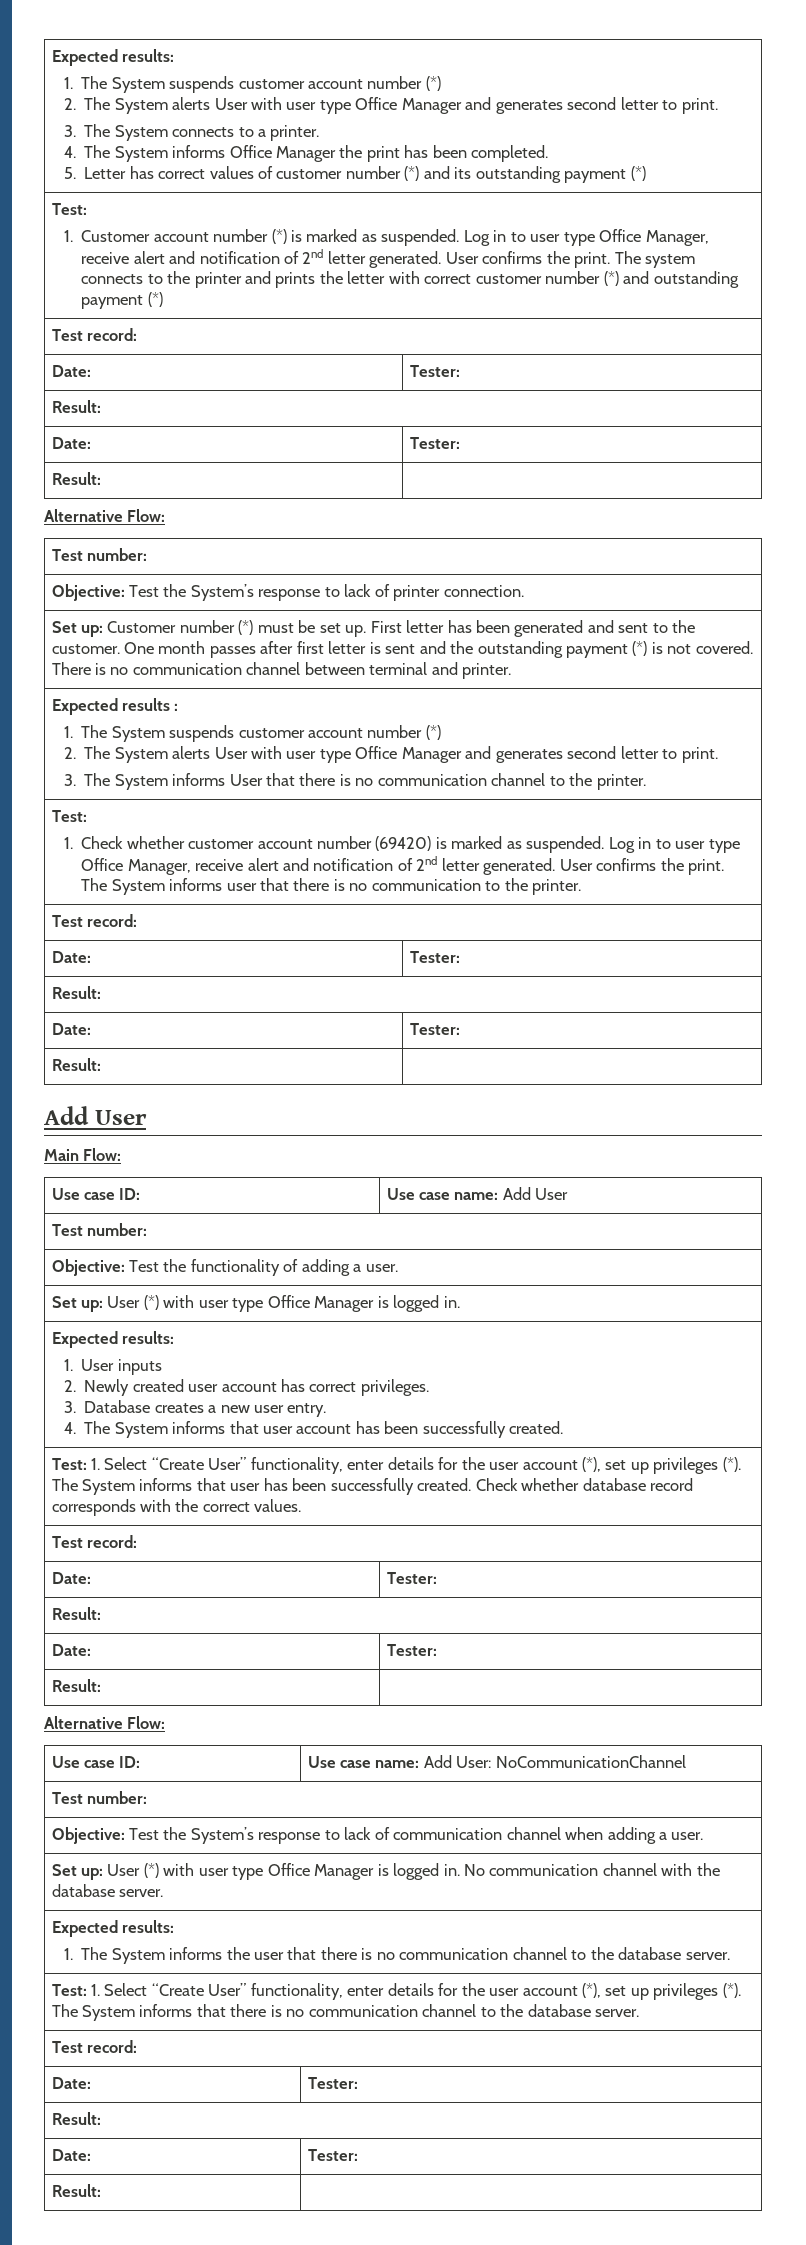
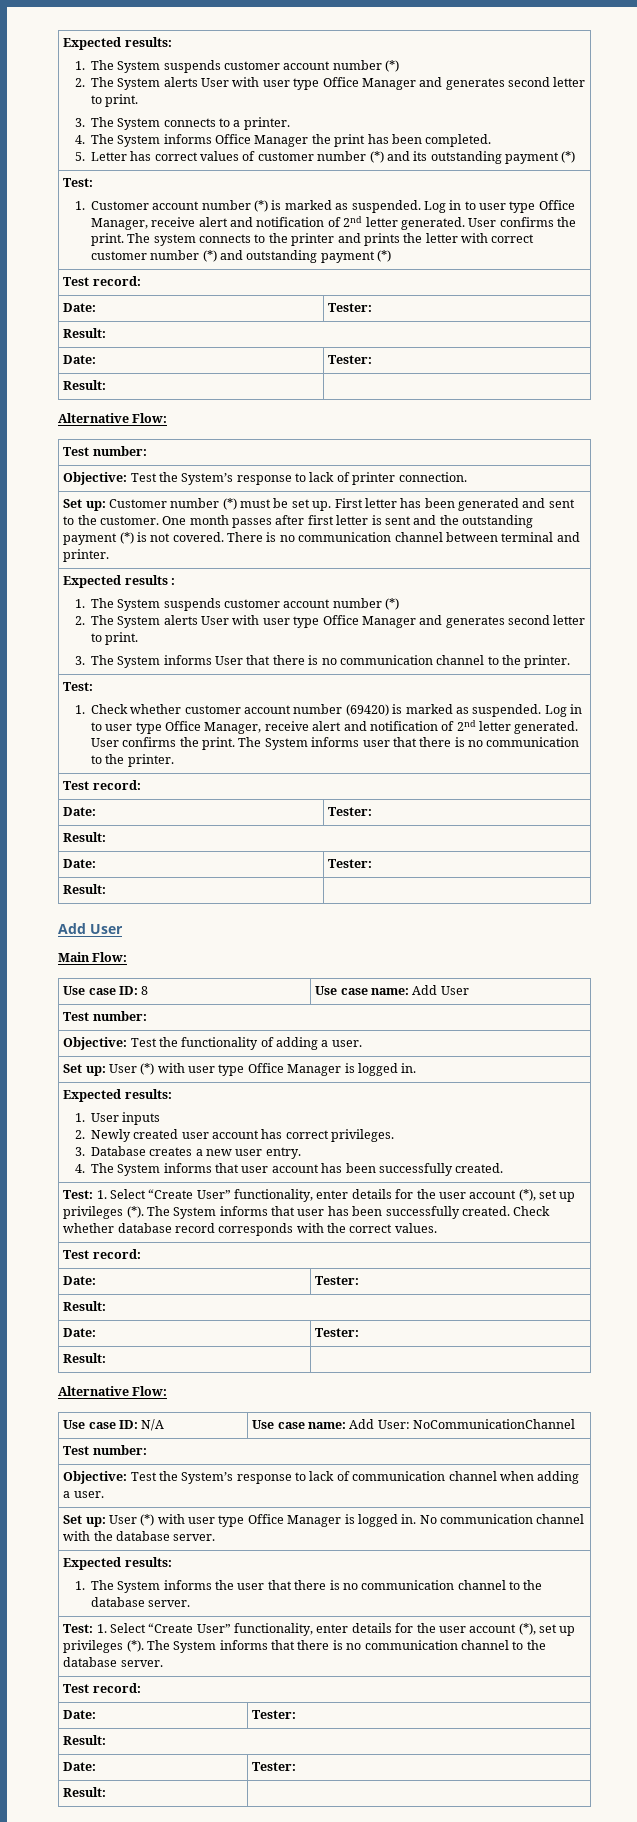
- Use case ID: | Use case name: Add User
+ Use case ID: 8 | Use case name: Add User
- Use case ID: | Use case name: Add User: NoCommunicationChannel
+ Use case ID: N/A | Use case name: Add User: NoCommunicationChannel

